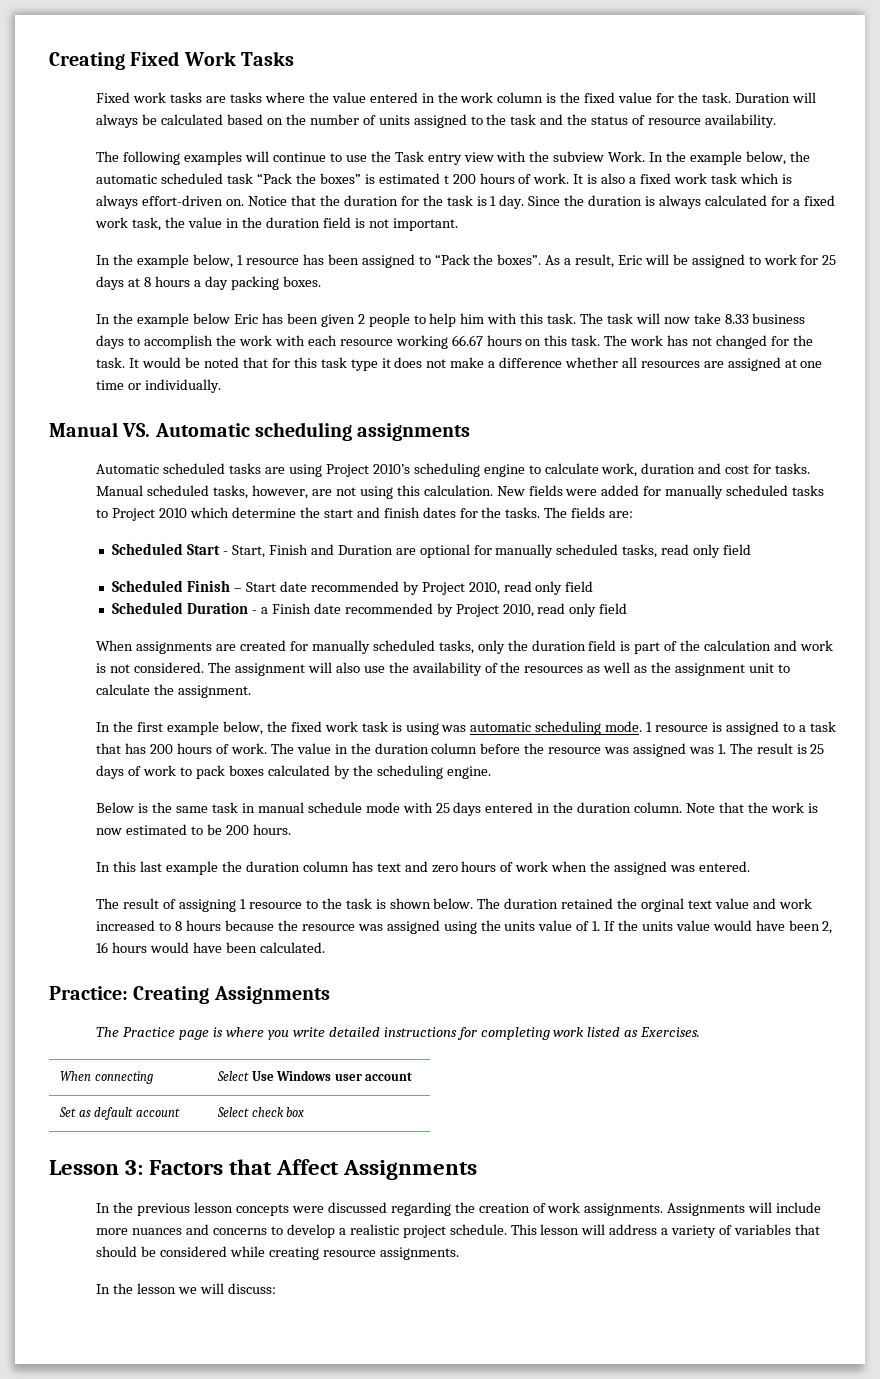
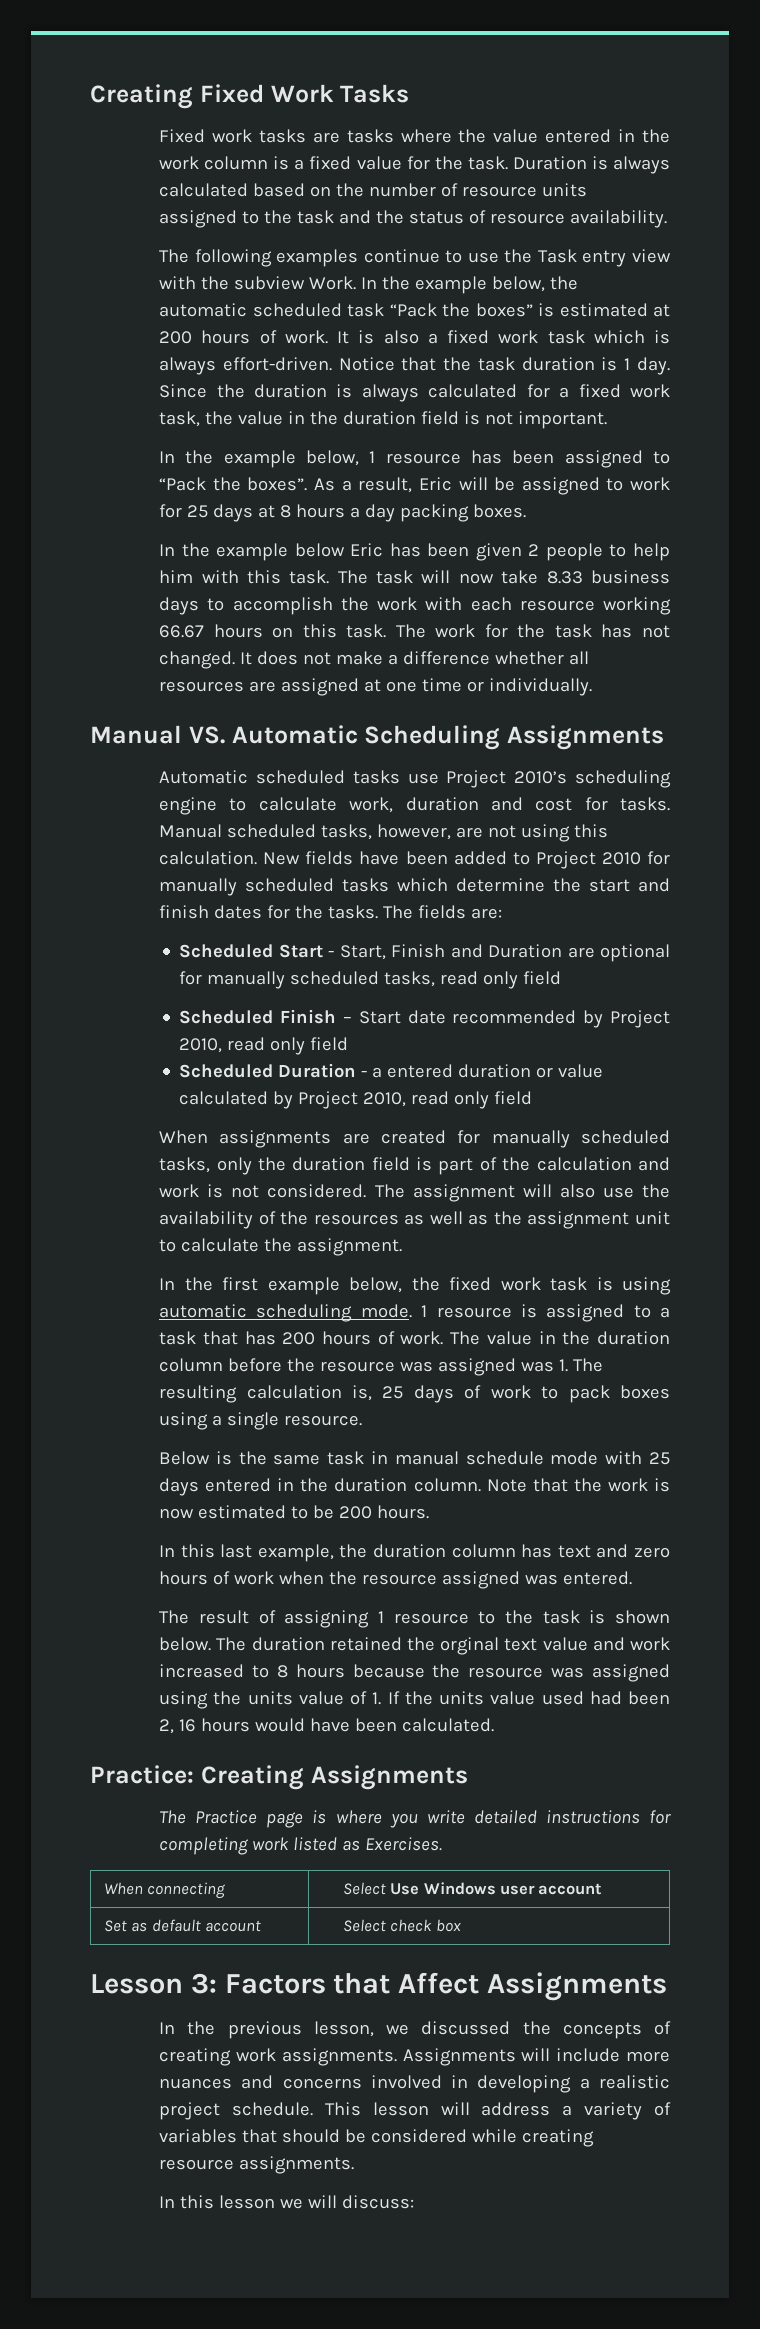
- Fixed work tasks are tasks where the value entered in the work column is the fixed value for the task.
+ Fixed work tasks are tasks where the value entered in the work column is a fixed value for the task.
- Duration will always be calculated based on the number of units assigned to the task and the status of resource availability.
+ Duration is always calculated based on the number of resource units assigned to the task and the status of resource availability.
- The following examples will continue to use the Task entry view with the subview Work.
+ The following examples continue to use the Task entry view with the subview Work.
- In the example below, the automatic scheduled task “Pack the boxes” is estimated t 200 hours of work.
+ In the example below, the automatic scheduled task “Pack the boxes” is estimated at 200 hours of work.
- It is also a fixed work task which is always effort-driven on.
+ It is also a fixed work task which is always effort-driven.
- Notice that the duration for the task is 1 day.
+ Notice that the task duration is 1 day.
- The work has not changed for the task. It would be noted that for this task type it does not make a difference whether all resources are assigned at one time or individually.
+ The work for the task has not changed. It does not make a difference whether all resources are assigned at one time or individually.
- Manual VS. Automatic scheduling assignments
+ Manual VS. Automatic Scheduling Assignments
- Automatic scheduled tasks are using Project 2010’s scheduling engine to calculate work, duration and cost for tasks.
+ Automatic scheduled tasks use Project 2010’s scheduling engine to calculate work, duration and cost for tasks.
- New fields were added for manually scheduled tasks to Project 2010 which determine the start and finish dates for the tasks.
+ New fields have been added to Project 2010 for manually scheduled tasks which determine the start and finish dates for the tasks.
- Scheduled Duration - a Finish date recommended by Project 2010, read only field
+ Scheduled Duration - a entered duration or value calculated by Project 2010, read only field
- In the first example below, the fixed work task is using was automatic scheduling mode.
+ In the first example below, the fixed work task is using automatic scheduling mode.
- The value in the duration column before the resource was assigned was 1. The result is 25 days of work to pack boxes calculated by the scheduling engine.
+ The value in the duration column before the resource was assigned was 1. The resulting calculation is, 25 days of work to pack boxes using a single resource.
- In this last example the duration column has text and zero hours of work when the assigned was entered.
+ In this last example, the duration column has text and zero hours of work when the resource assigned was entered.
- The duration retained the orginal text value and work increased to 8 hours because the resource was assigned using the units value of 1. If the units value would have been 2, 16 hours would have been calculated.
+ The duration retained the orginal text value and work increased to 8 hours because the resource was assigned using the units value of 1. If the units value used had been 2, 16 hours would have been calculated.
- In the previous lesson concepts were discussed regarding the creation of work assignments.
+ In the previous lesson, we discussed the concepts of creating work assignments.
- Assignments will include more nuances and concerns to develop a realistic project schedule.
+ Assignments will include more nuances and concerns involved in developing a realistic project schedule.
- In the lesson we will discuss:
+ In this lesson we will discuss:

